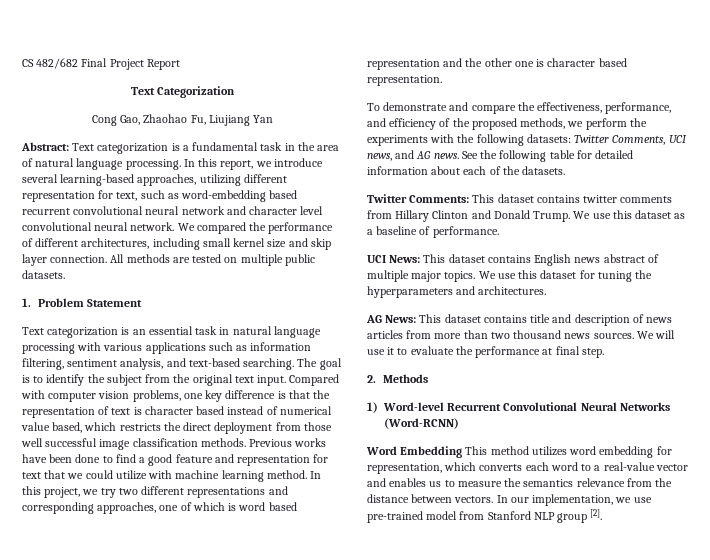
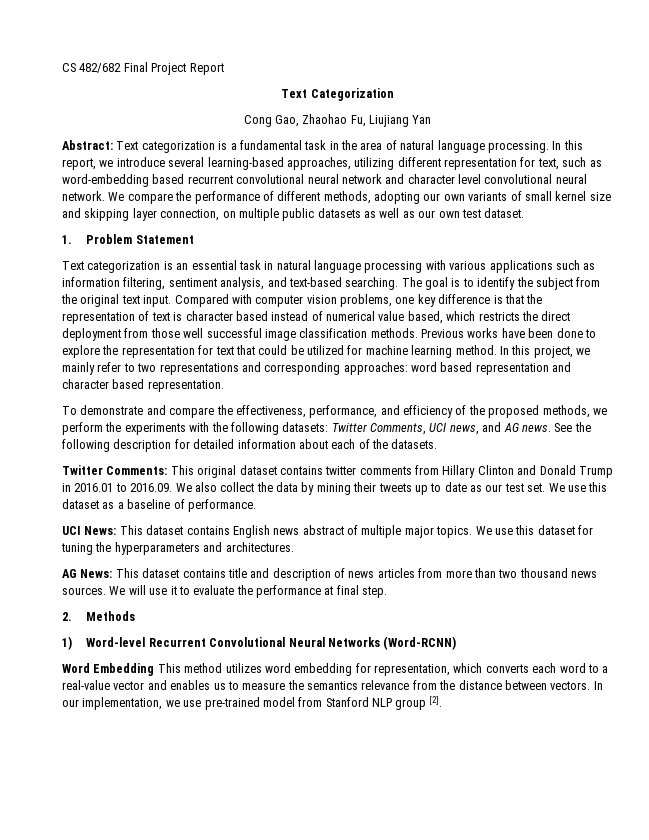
- We compared the performance of different architectures, including small kernel size and skip layer connection. All methods are tested on multiple public datasets.
+ We compare the performance of different methods, adopting our own variants of small kernel size and skipping layer connection, on multiple public datasets as well as our own test dataset.
- Previous works have been done to find a good feature and representation for text that we could utilize with machine learning method.
+ Previous works have been done to explore the representation for text that could be utilized for machine learning method.
- In this project, we try two different representations and corresponding approaches, one of which is word based representation and the other one is character based representation.
+ In this project, we mainly refer to two representations and corresponding approaches: word based representation and character based representation.
- See the following table for detailed information about each of the datasets.
+ See the following description for detailed information about each of the datasets.
- Twitter Comments: This dataset contains twitter comments from Hillary Clinton and Donald Trump.
+ Twitter Comments: This original dataset contains twitter comments from Hillary Clinton and Donald Trump in 2016.01 to 2016.09. We also collect the data by mining their tweets up to date as our test set.

